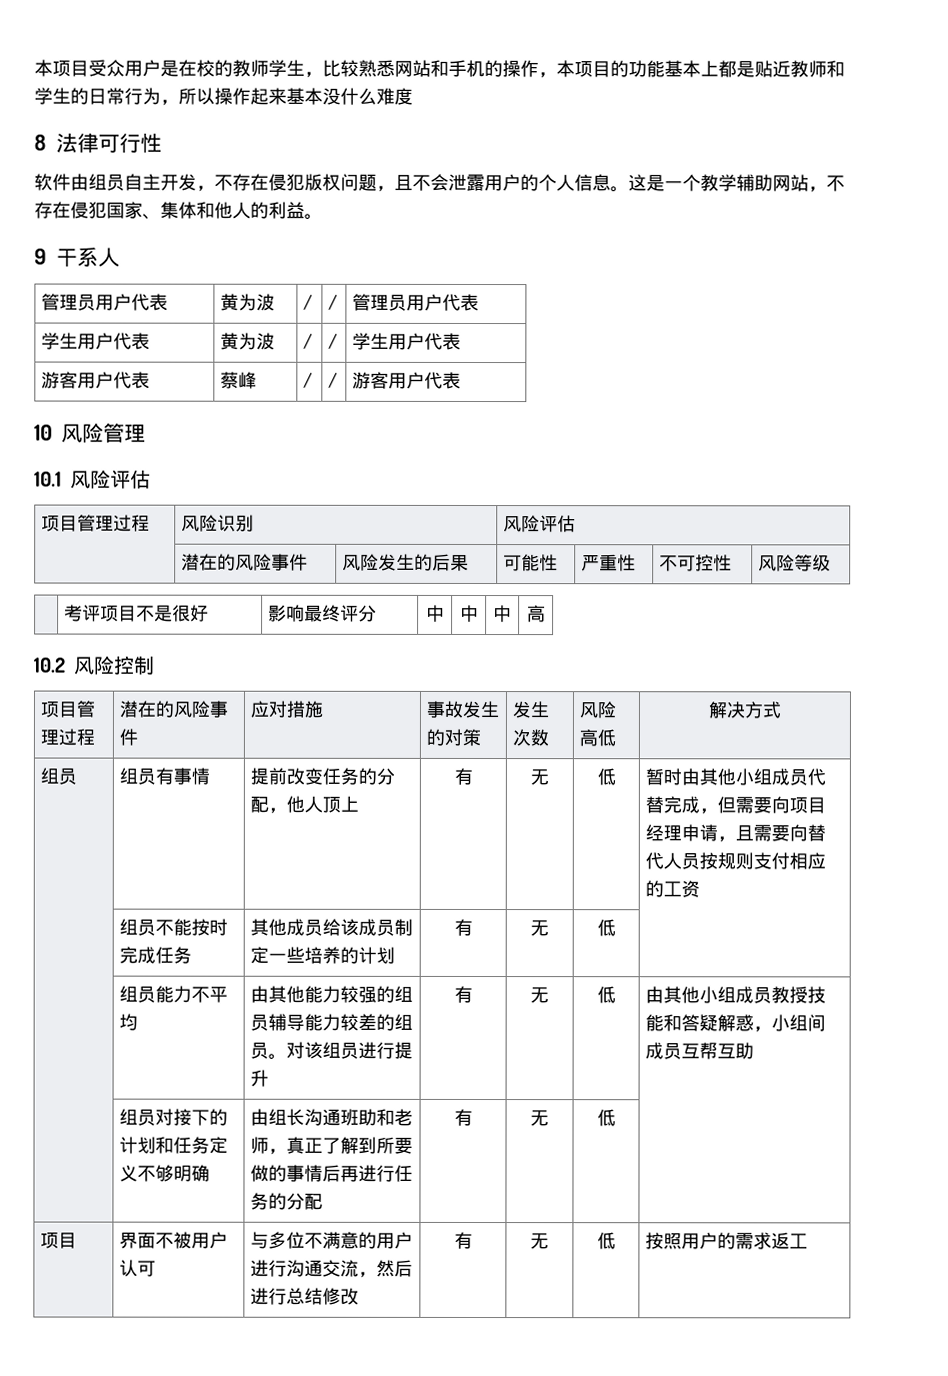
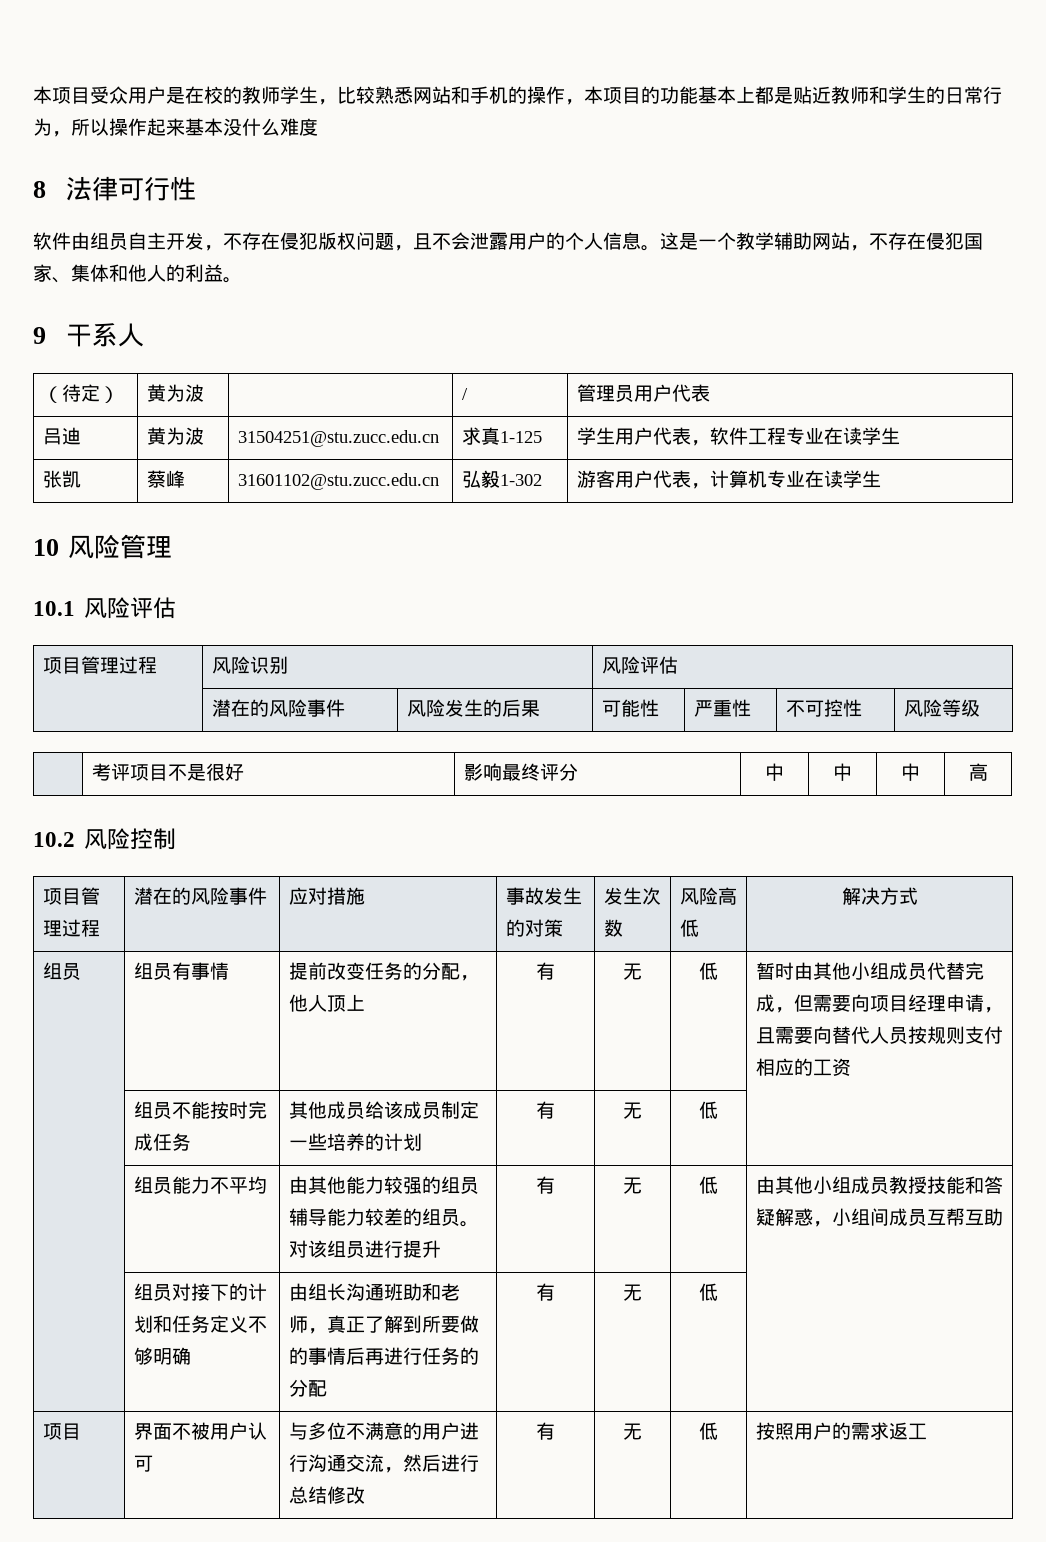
- 管理员用户代表 | 黄为波 | / | / | 管理员用户代表
+ （待定） | 黄为波 | | / | 管理员用户代表
- 学生用户代表 | 黄为波 | / | / | 学生用户代表
- 游客用户代表 | 蔡峰 | / | / | 游客用户代表
+ 吕迪 | 黄为波 | 31504251@stu.zucc.edu.cn | 求真1-125 | 学生用户代表，软件工程专业在读学生
+ 张凯 | 蔡峰 | 31601102@stu.zucc.edu.cn | 弘毅1-302 | 游客用户代表，计算机专业在读学生

